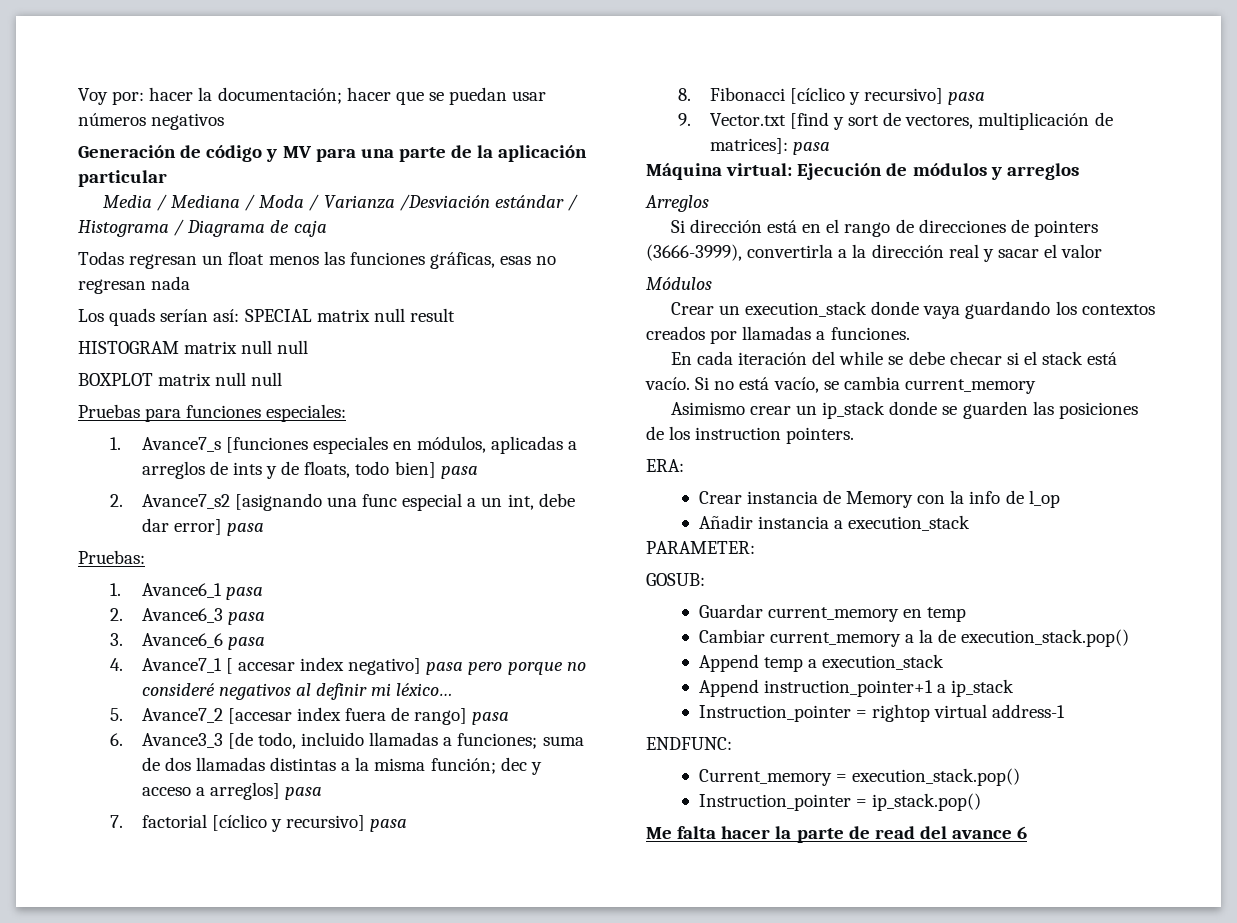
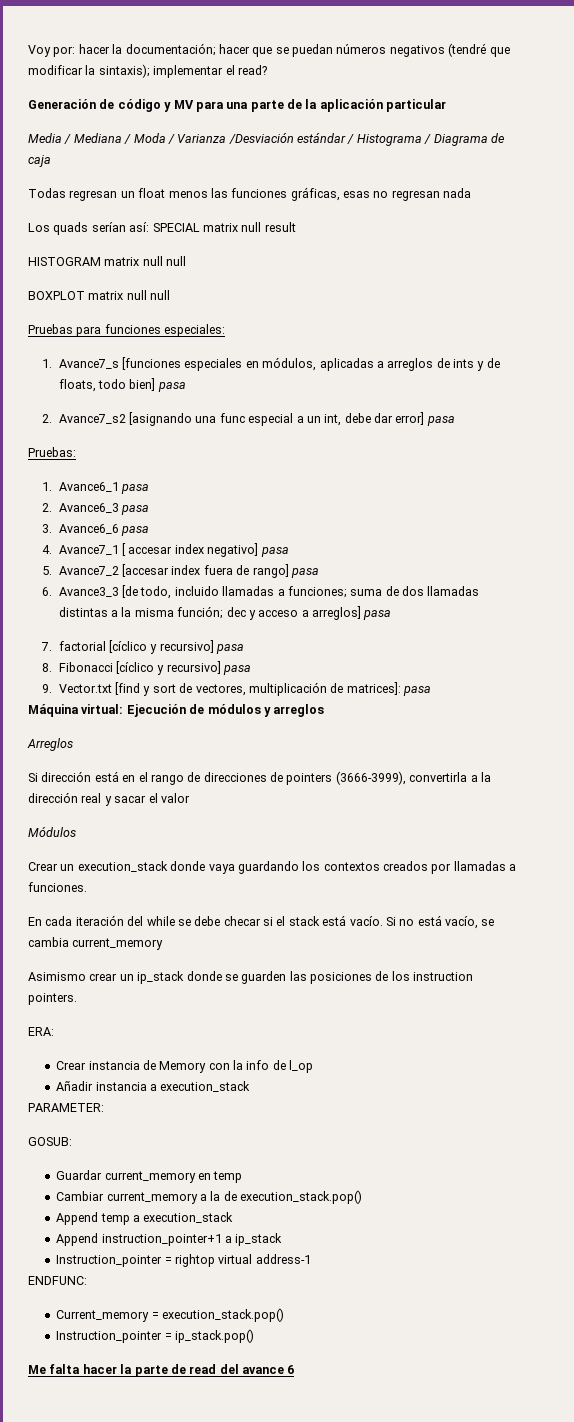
- Voy por: hacer la documentación; hacer que se puedan usar números negativos
+ Voy por: hacer la documentación; hacer que se puedan números negativos (tendré que modificar la sintaxis); implementar el read?
- 4. Avance7_1 [ accesar index negativo] pasa pero porque no consideré negativos al definir mi léxico…
+ 4. Avance7_1 [ accesar index negativo] pasa

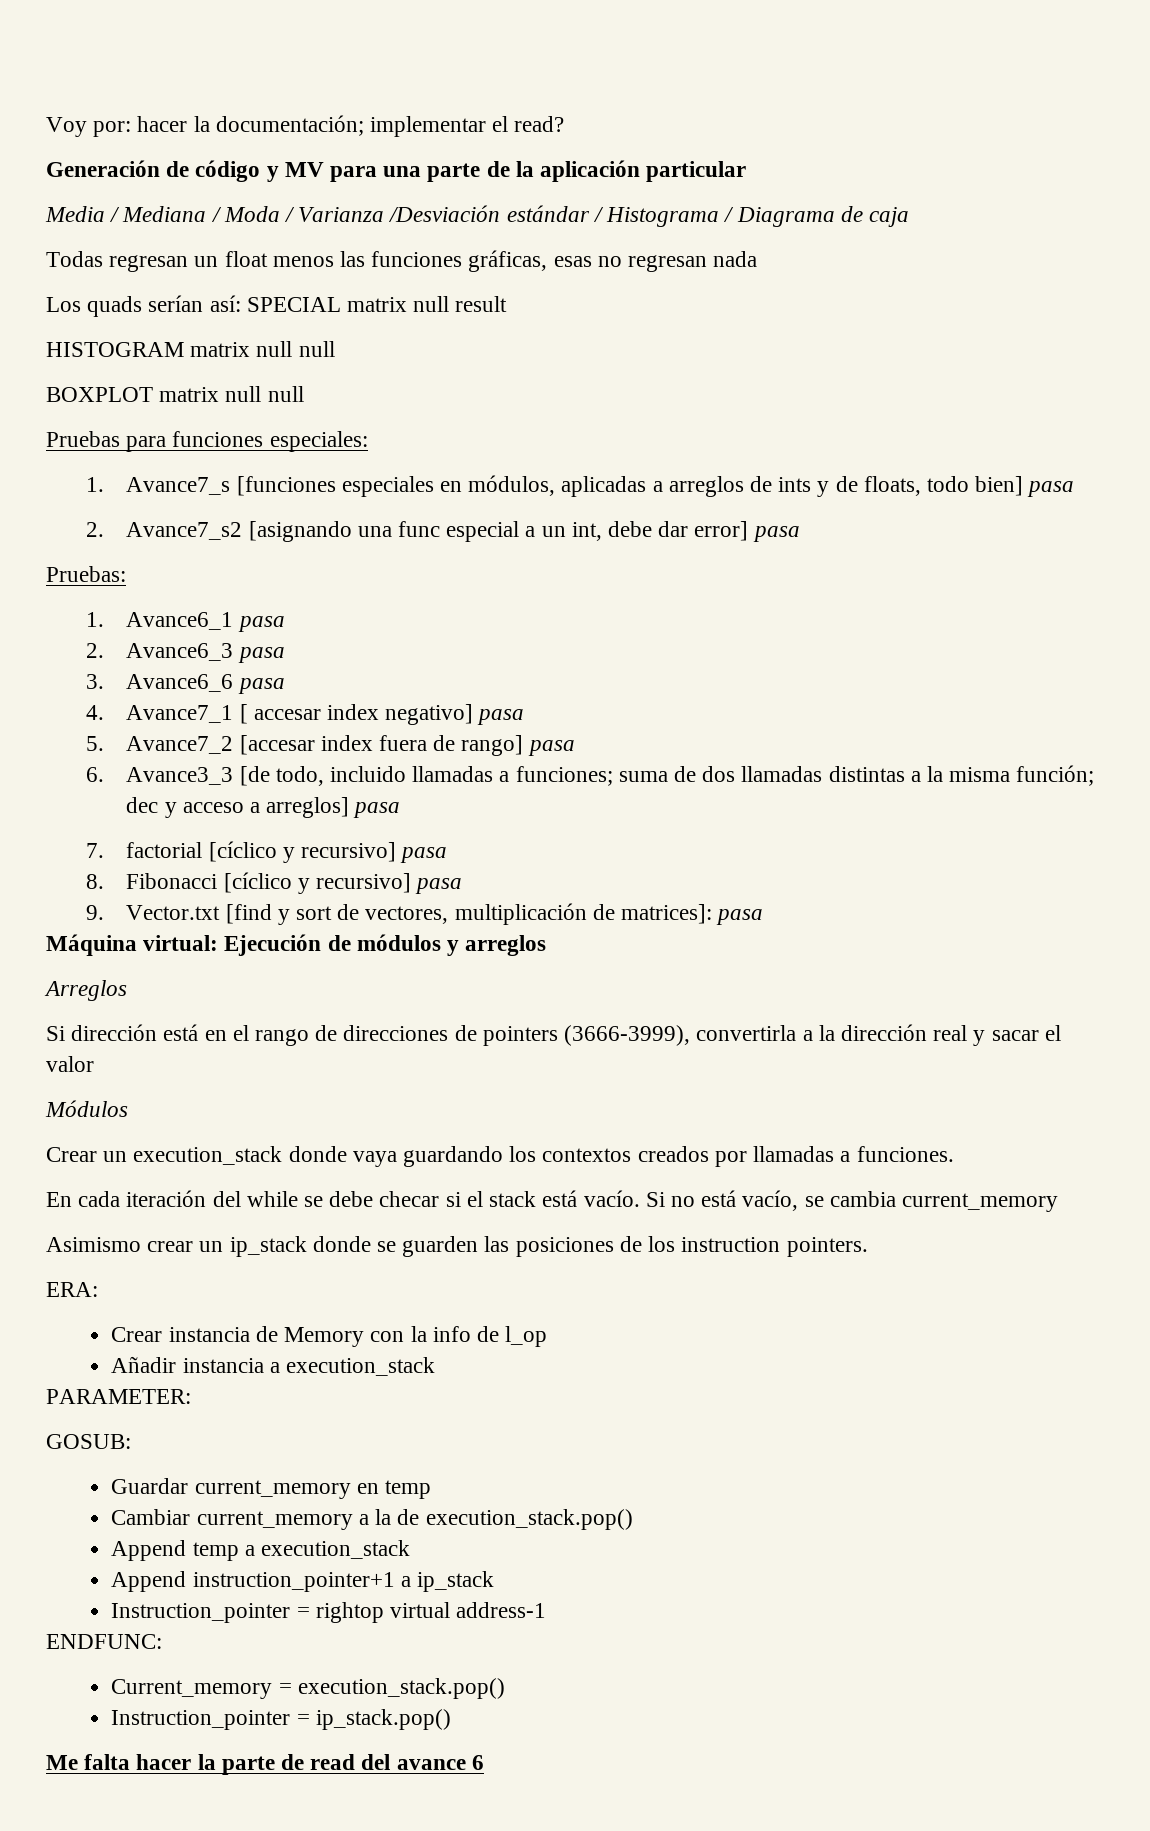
- Voy por: hacer la documentación; hacer que se puedan números negativos (tendré que modificar la sintaxis); implementar el read?
+ Voy por: hacer la documentación; implementar el read?

